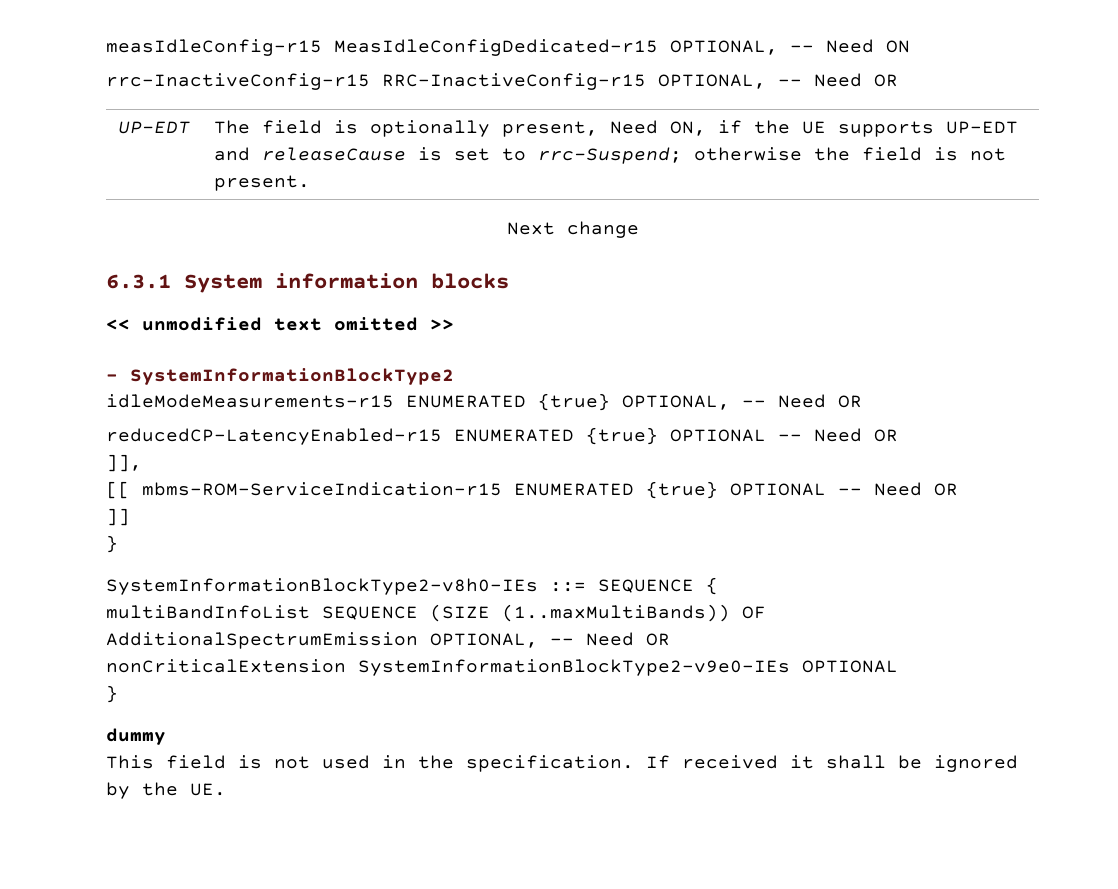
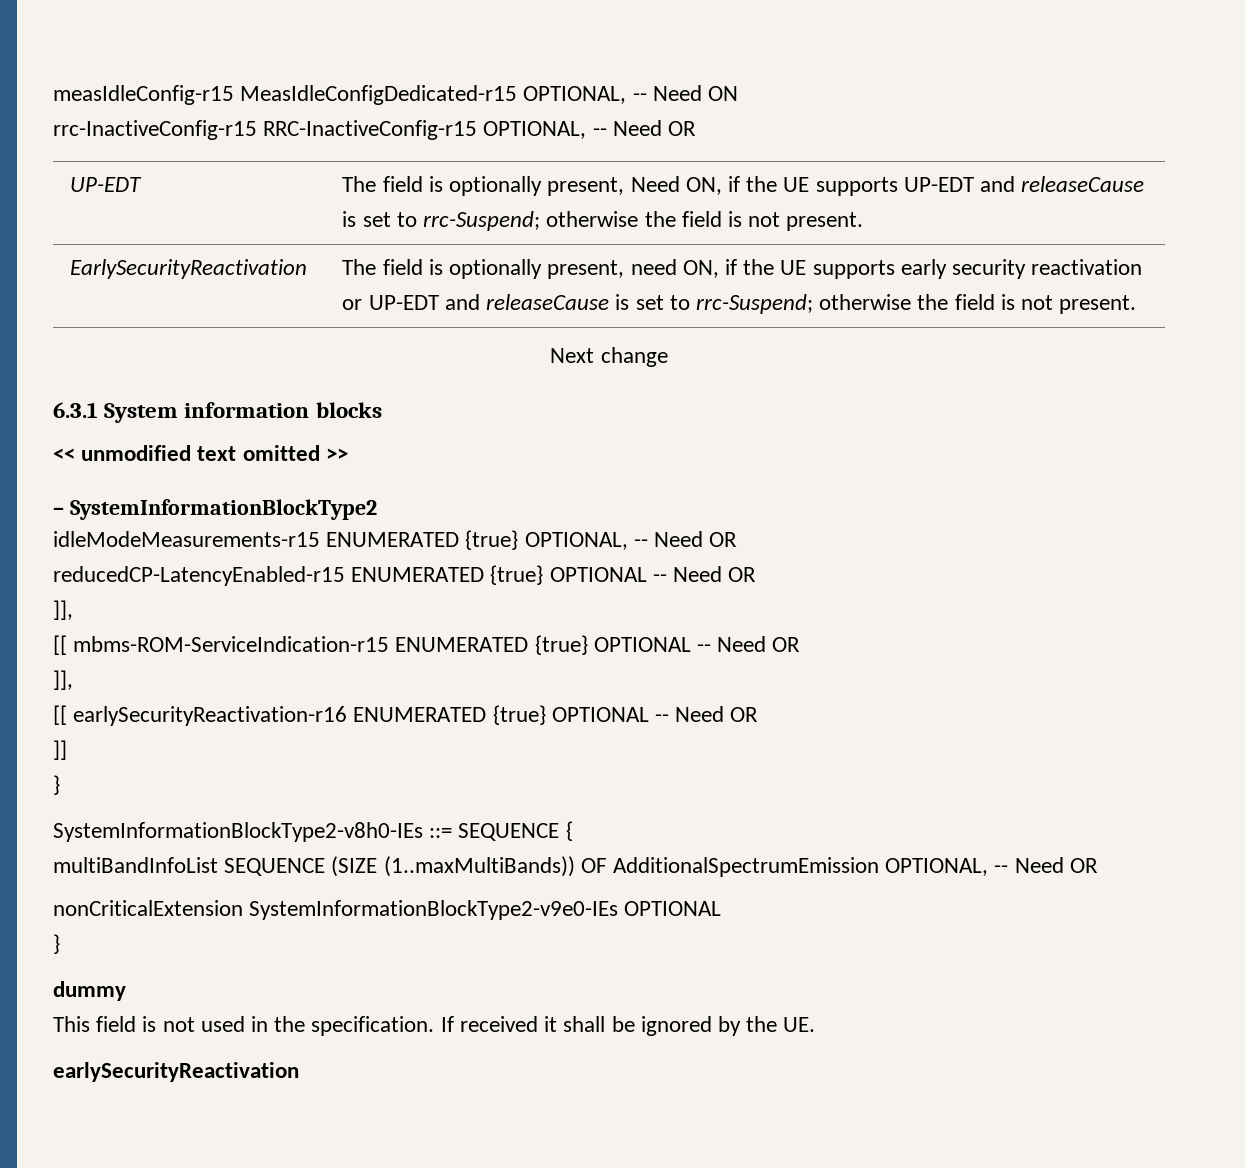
+ EarlySecurityReactivation | The field is optionally present, need ON, if the UE supports early security reactivation or UP-EDT and releaseCause is set to rrc-Suspend; otherwise the field is not present.
  [[ mbms-ROM-ServiceIndication-r15 ENUMERATED {true} OPTIONAL -- Need OR
+ ]],
+ [[ earlySecurityReactivation-r16 ENUMERATED {true} OPTIONAL -- Need OR
+ earlySecurityReactivation

